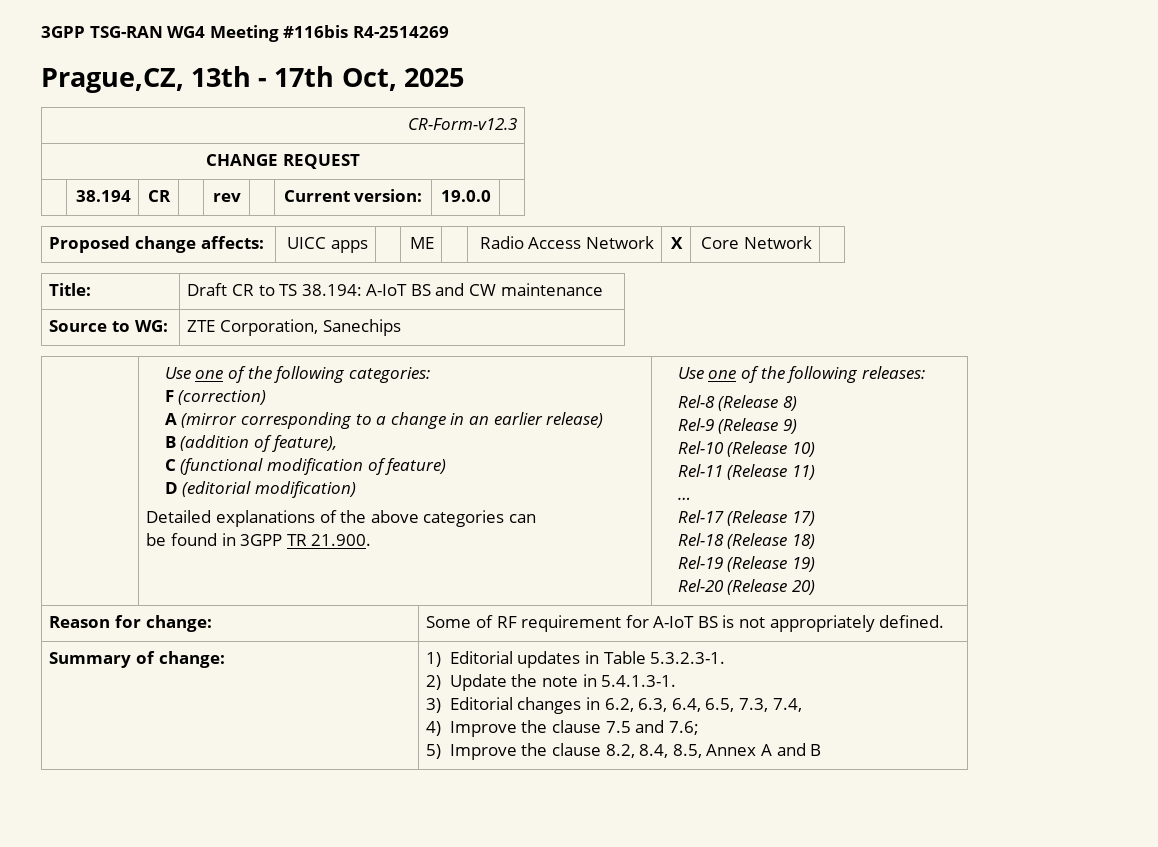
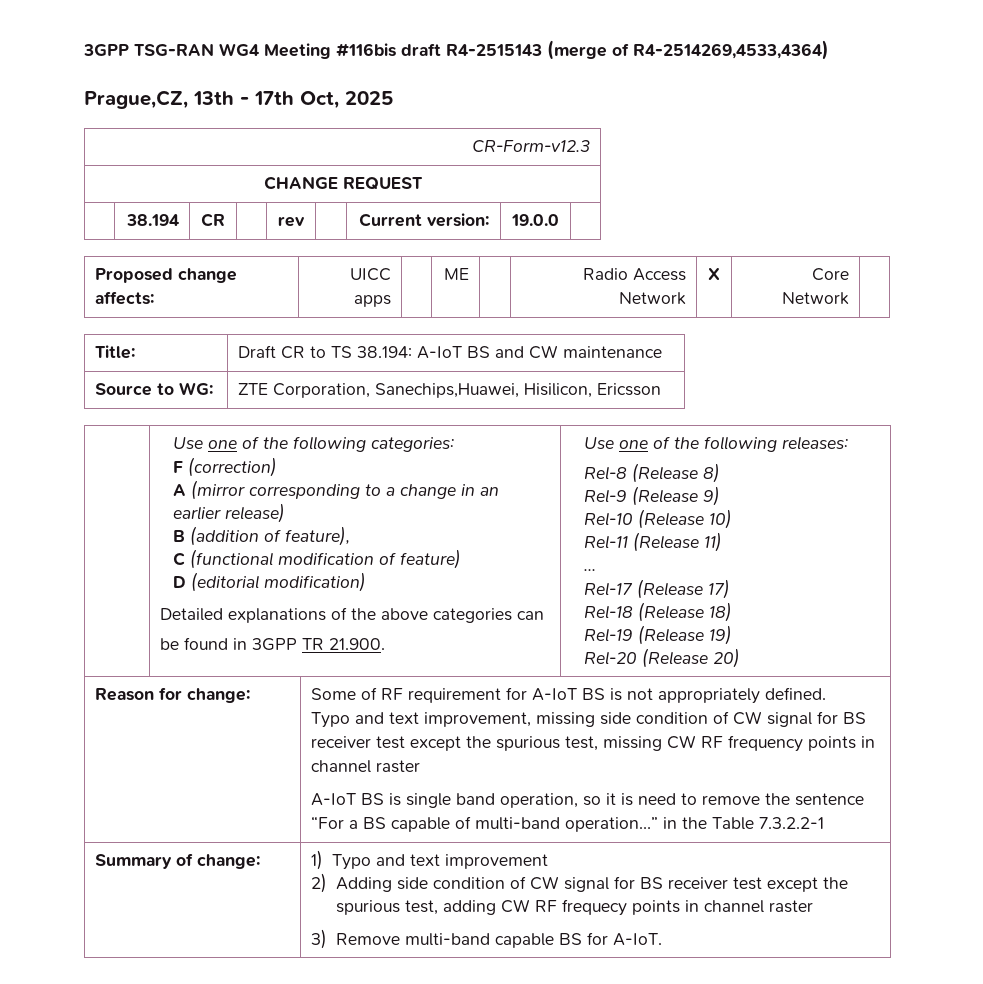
- 3GPP TSG-RAN WG4 Meeting #116bis R4-2514269
+ 3GPP TSG-RAN WG4 Meeting #116bis draft R4-2515143 (merge of R4-2514269,4533,4364)
- Source to WG: | ZTE Corporation, Sanechips
+ Source to WG: | ZTE Corporation, Sanechips,Huawei, Hisilicon, Ericsson
- Summary of change: | 1) Editorial updates in Table 5.3.2.3-1.
- 2) Update the note in 5.4.1.3-1.
- 3) Editorial changes in 6.2, 6.3, 6.4, 6.5, 7.3, 7.4,
- 4) Improve the clause 7.5 and 7.6;
- 5) Improve the clause 8.2, 8.4, 8.5, Annex A and B
+ Typo and text improvement, missing side condition of CW signal for BS receiver test except the spurious test, missing CW RF frequency points in channel raster
+ A-IoT BS is single band operation, so it is need to remove the sentence “For a BS capable of multi-band operation…” in the Table 7.3.2.2-1
+ Summary of change: | 1) Typo and text improvement
+ 2) Adding side condition of CW signal for BS receiver test except the spurious test, adding CW RF frequecy points in channel raster
+ 3) Remove multi-band capable BS for A-IoT.

